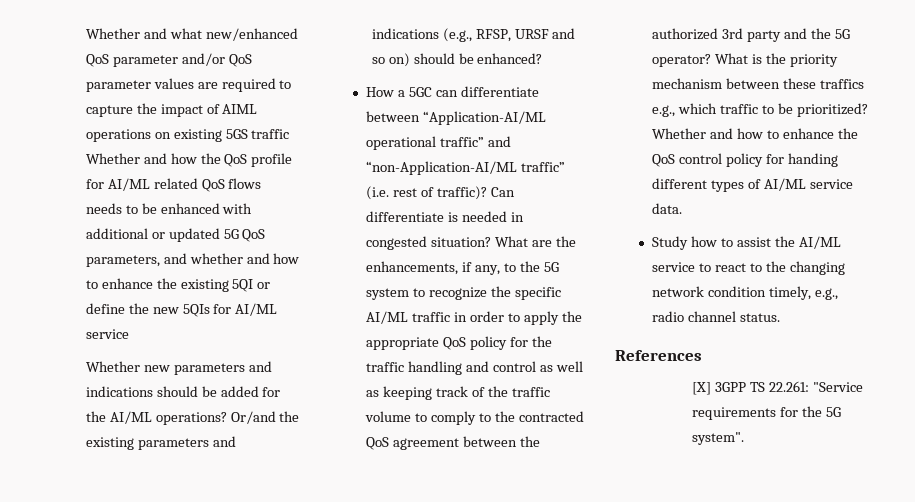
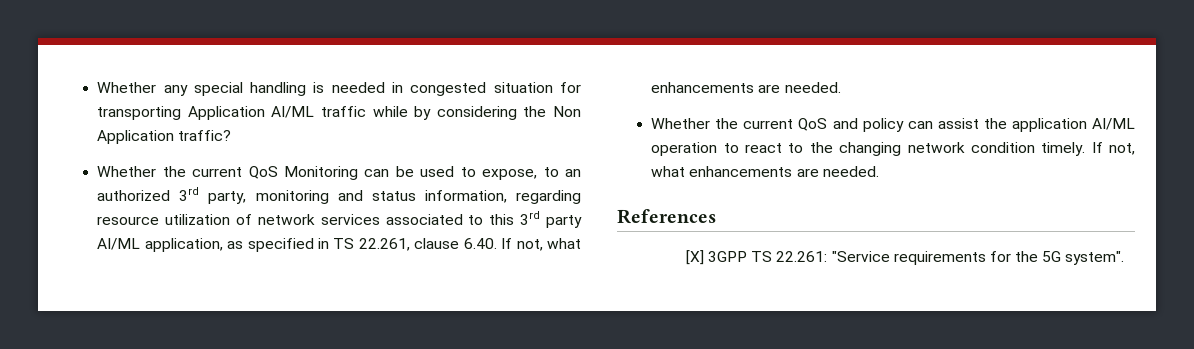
- Whether and what new/enhanced QoS parameter and/or QoS parameter values are required to capture the impact of AIML operations on existing 5GS traffic Whether and how the QoS profile for AI/ML related QoS flows needs to be enhanced with additional or updated 5G QoS parameters, and whether and how to enhance the existing 5QI or define the new 5QIs for AI/ML service
- Whether new parameters and indications should be added for the AI/ML operations? Or/and the existing parameters and indications (e.g., RFSP, URSF and so on) should be enhanced?
- How a 5GC can differentiate between “Application-AI/ML operational traffic” and “non-Application-AI/ML traffic” (i.e. rest of traffic)? Can differentiate is needed in congested situation? What are the enhancements, if any, to the 5G system to recognize the specific AI/ML traffic in order to apply the appropriate QoS policy for the traffic handling and control as well as keeping track of the traffic volume to comply to the contracted QoS agreement between the authorized 3rd party and the 5G operator? What is the priority mechanism between these traffics e.g., which traffic to be prioritized? Whether and how to enhance the QoS control policy for handing different types of AI/ML service data.
- Study how to assist the AI/ML service to react to the changing network condition timely, e.g., radio channel status.
+ Whether any special handling is needed in congested situation for transporting Application AI/ML traffic while by considering the Non Application traffic?
+ Whether the current QoS Monitoring can be used to expose, to an authorized 3rd party, monitoring and status information, regarding resource utilization of network services associated to this 3rd party AI/ML application, as specified in TS 22.261, clause 6.40. If not, what enhancements are needed.
+ Whether the current QoS and policy can assist the application AI/ML operation to react to the changing network condition timely. If not, what enhancements are needed.

